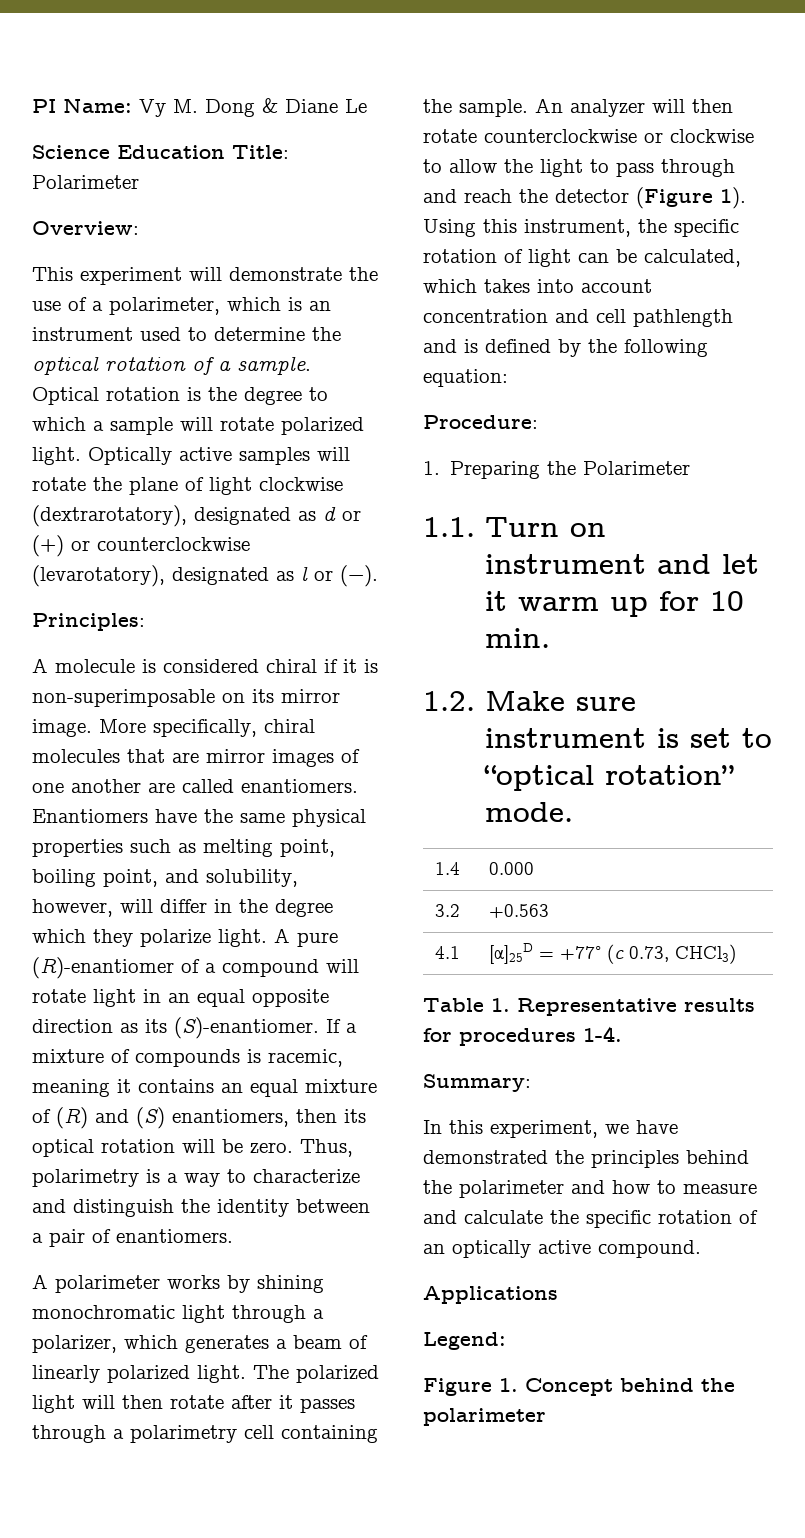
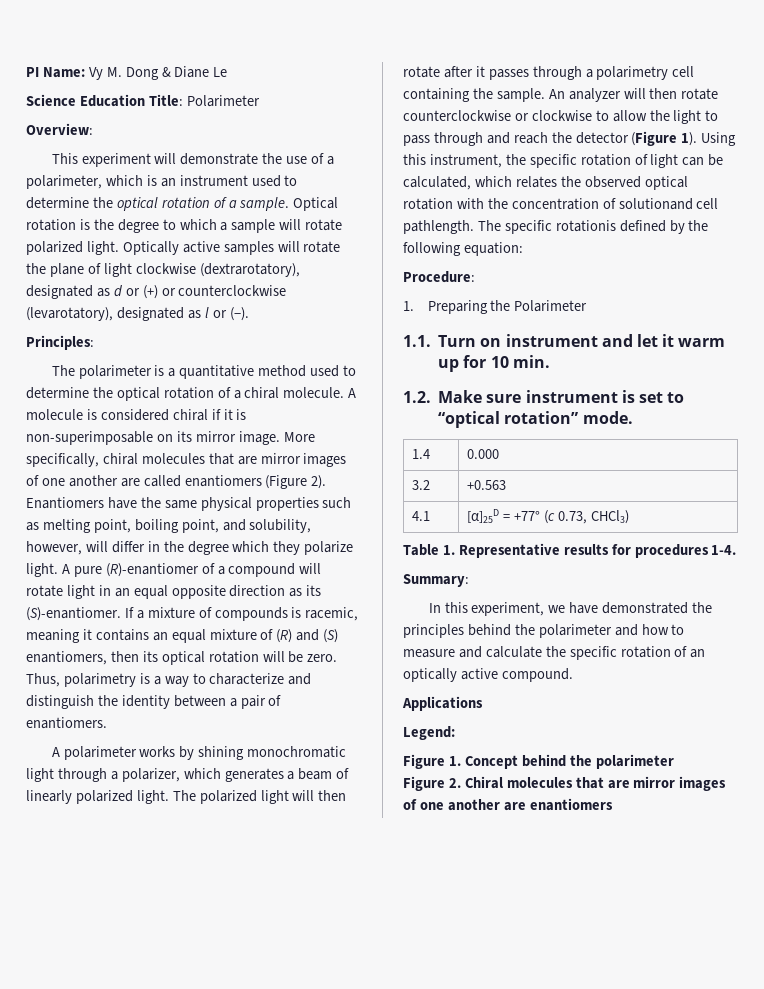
+ The polarimeter is a quantitative method used to determine the optical rotation of a chiral molecule.
- More specifically, chiral molecules that are mirror images of one another are called enantiomers.
+ More specifically, chiral molecules that are mirror images of one another are called enantiomers (Figure 2).
- Using this instrument, the specific rotation of light can be calculated, which takes into account concentration and cell pathlength and is defined by the following equation:
+ Using this instrument, the specific rotation of light can be calculated, which relates the observed optical rotation with the concentration of solutionand cell pathlength. The specific rotationis defined by the following equation:
+ Figure 2. Chiral molecules that are mirror images of one another are enantiomers

